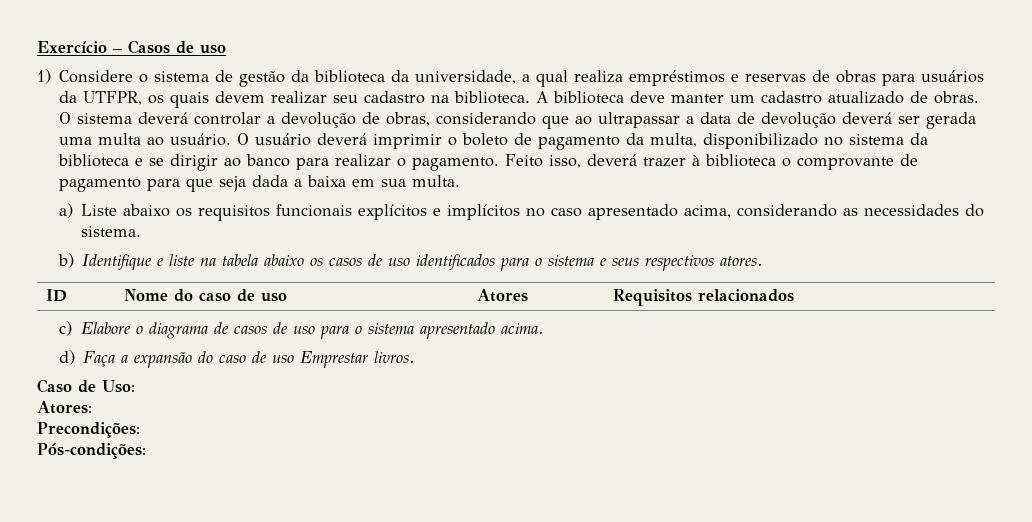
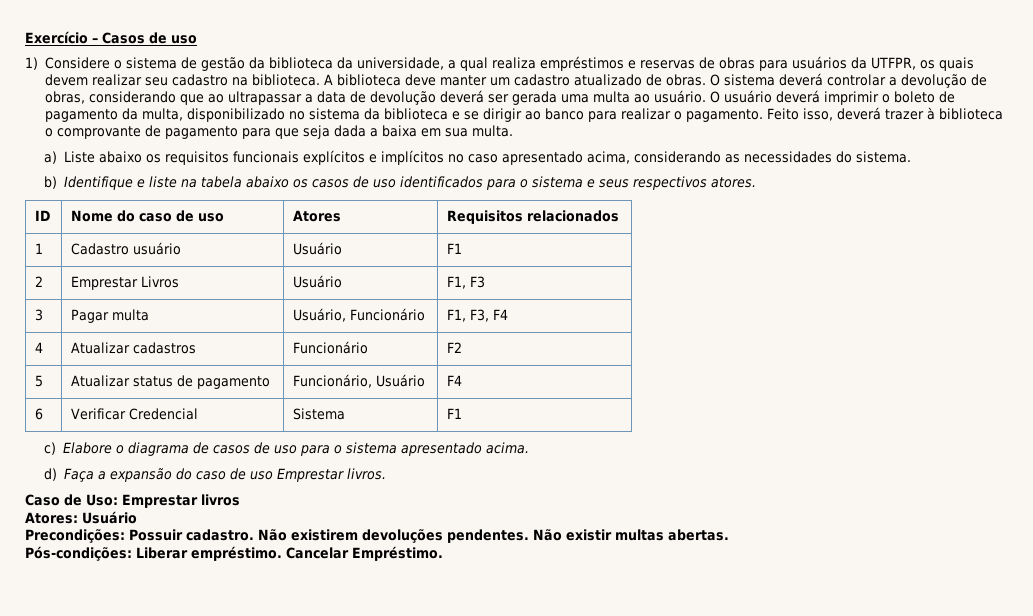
+ 1 | Cadastro usuário | Usuário | F1
+ 2 | Emprestar Livros | Usuário | F1, F3
+ 3 | Pagar multa | Usuário, Funcionário | F1, F3, F4
+ 4 | Atualizar cadastros | Funcionário | F2
+ 5 | Atualizar status de pagamento | Funcionário, Usuário | F4
+ 6 | Verificar Credencial | Sistema | F1
- Caso de Uso:
+ Caso de Uso: Emprestar livros
- Atores:
+ Atores: Usuário
- Precondições:
- Pós-condições:
+ Precondições: Possuir cadastro. Não existirem devoluções pendentes. Não existir multas abertas.
+ Pós-condições: Liberar empréstimo. Cancelar Empréstimo.

